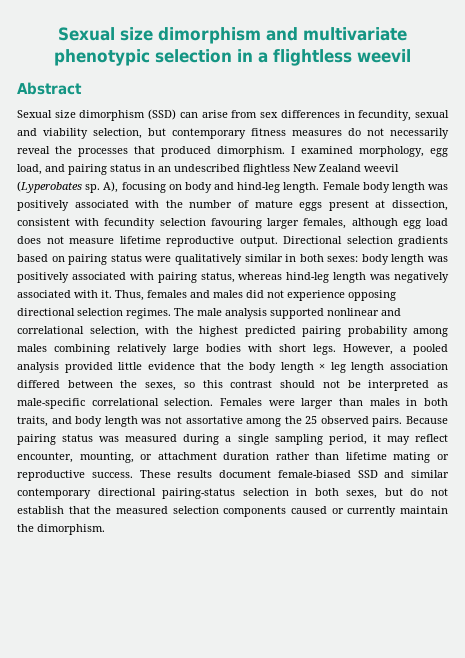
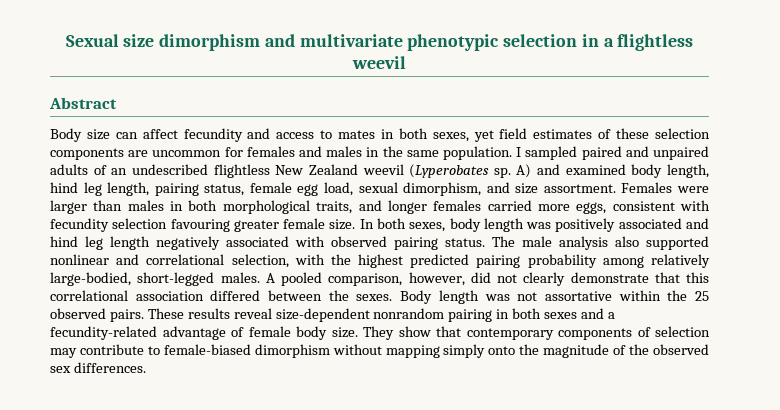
- Sexual size dimorphism (SSD) can arise from sex differences in fecundity, sexual and viability selection, but contemporary fitness measures do not necessarily reveal the processes that produced dimorphism. I examined morphology, egg load, and pairing status in an undescribed flightless New Zealand weevil (Lyperobates sp.
+ Body size can affect fecundity and access to mates in both sexes, yet field estimates of these selection components are uncommon for females and males in the same population. I sampled paired and unpaired adults of an undescribed flightless New Zealand weevil (Lyperobates sp.
- A), focusing on body and hind-leg length. Female body length was positively associated with the number of mature eggs present at dissection, consistent with fecundity selection favouring larger females, although egg load does not measure lifetime reproductive output. Directional selection gradients based on pairing status were qualitatively similar in both sexes: body length was positively associated with pairing status, whereas hind-leg length was negatively associated with it. Thus, females and males did not experience opposing directional selection regimes.
+ A) and examined body length, hind leg length, pairing status, female egg load, sexual dimorphism, and size assortment. Females were larger than males in both morphological traits, and longer females carried more eggs, consistent with fecundity selection favouring greater female size. In both sexes, body length was positively associated and hind leg length negatively associated with observed pairing status.
- The male analysis supported nonlinear and correlational selection, with the highest predicted pairing probability among males combining relatively large bodies with short legs. However, a pooled analysis provided little evidence that the body length × leg length association differed between the sexes, so this contrast should not be interpreted as male-specific correlational selection. Females were larger than males in both traits, and body length was not assortative among the 25 observed pairs.
+ The male analysis also supported nonlinear and correlational selection, with the highest predicted pairing probability among relatively large-bodied, short-legged males. A pooled comparison, however, did not clearly demonstrate that this correlational association differed between the sexes. Body length was not assortative within the 25 observed pairs.
- Because pairing status was measured during a single sampling period, it may reflect encounter, mounting, or attachment duration rather than lifetime mating or reproductive success. These results document female-biased SSD and similar contemporary directional pairing-status selection in both sexes, but do not establish that the measured selection components caused or currently maintain the dimorphism.
+ These results reveal size-dependent nonrandom pairing in both sexes and a fecundity-related advantage of female body size. They show that contemporary components of selection may contribute to female-biased dimorphism without mapping simply onto the magnitude of the observed sex differences.

